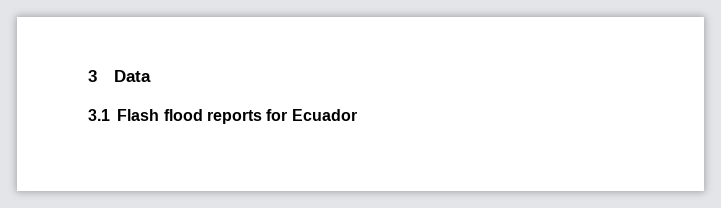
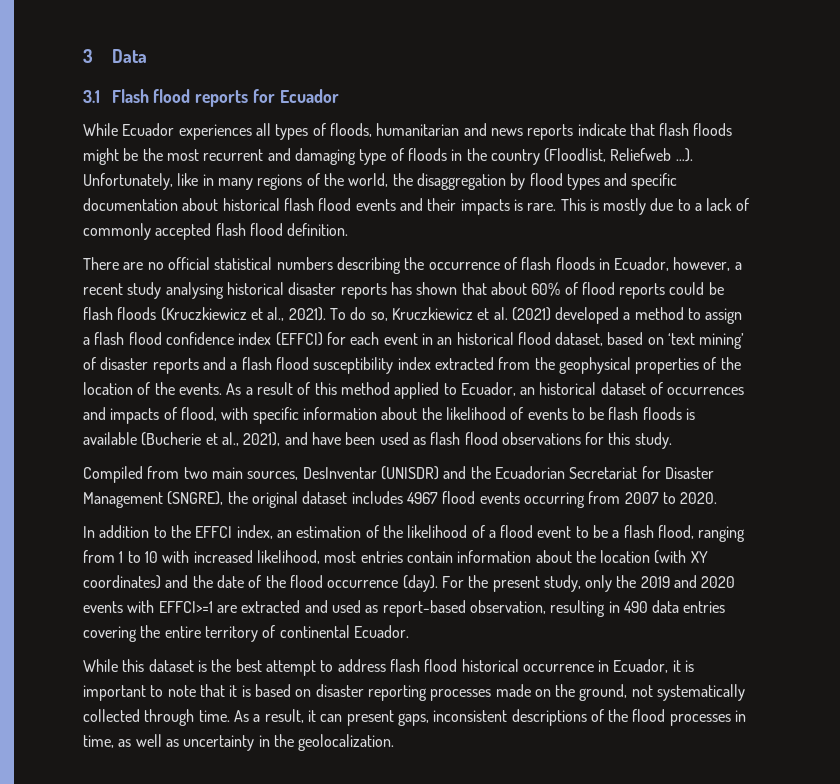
+ While Ecuador experiences all types of floods, humanitarian and news reports indicate that flash floods might be the most recurrent and damaging type of floods in the country (Floodlist, Reliefweb …). Unfortunately, like in many regions of the world, the disaggregation by flood types and specific documentation about historical flash flood events and their impacts is rare. This is mostly due to a lack of commonly accepted flash flood definition.
+ There are no official statistical numbers describing the occurrence of flash floods in Ecuador, however, a recent study analysing historical disaster reports has shown that about 60% of flood reports could be flash floods (Kruczkiewicz et al., 2021). To do so, Kruczkiewicz et al. (2021) developed a method to assign a flash flood confidence index (EFFCI) for each event in an historical flood dataset, based on ‘text mining’ of disaster reports and a flash flood susceptibility index extracted from the geophysical properties of the location of the events. As a result of this method applied to Ecuador, an historical dataset of occurrences and impacts of flood, with specific information about the likelihood of events to be flash floods is available (Bucherie et al., 2021), and have been used as flash flood observations for this study.
+ Compiled from two main sources, DesInventar (UNISDR) and the Ecuadorian Secretariat for Disaster Management (SNGRE), the original dataset includes 4967 flood events occurring from 2007 to 2020.
+ In addition to the EFFCI index, an estimation of the likelihood of a flood event to be a flash flood, ranging from 1 to 10 with increased likelihood, most entries contain information about the location (with XY coordinates) and the date of the flood occurrence (day). For the present study, only the 2019 and 2020 events with EFFCI>=1 are extracted and used as report-based observation, resulting in 490 data entries covering the entire territory of continental Ecuador.
+ While this dataset is the best attempt to address flash flood historical occurrence in Ecuador, it is important to note that it is based on disaster reporting processes made on the ground, not systematically collected through time. As a result, it can present gaps, inconsistent descriptions of the flood processes in time, as well as uncertainty in the geolocalization.

